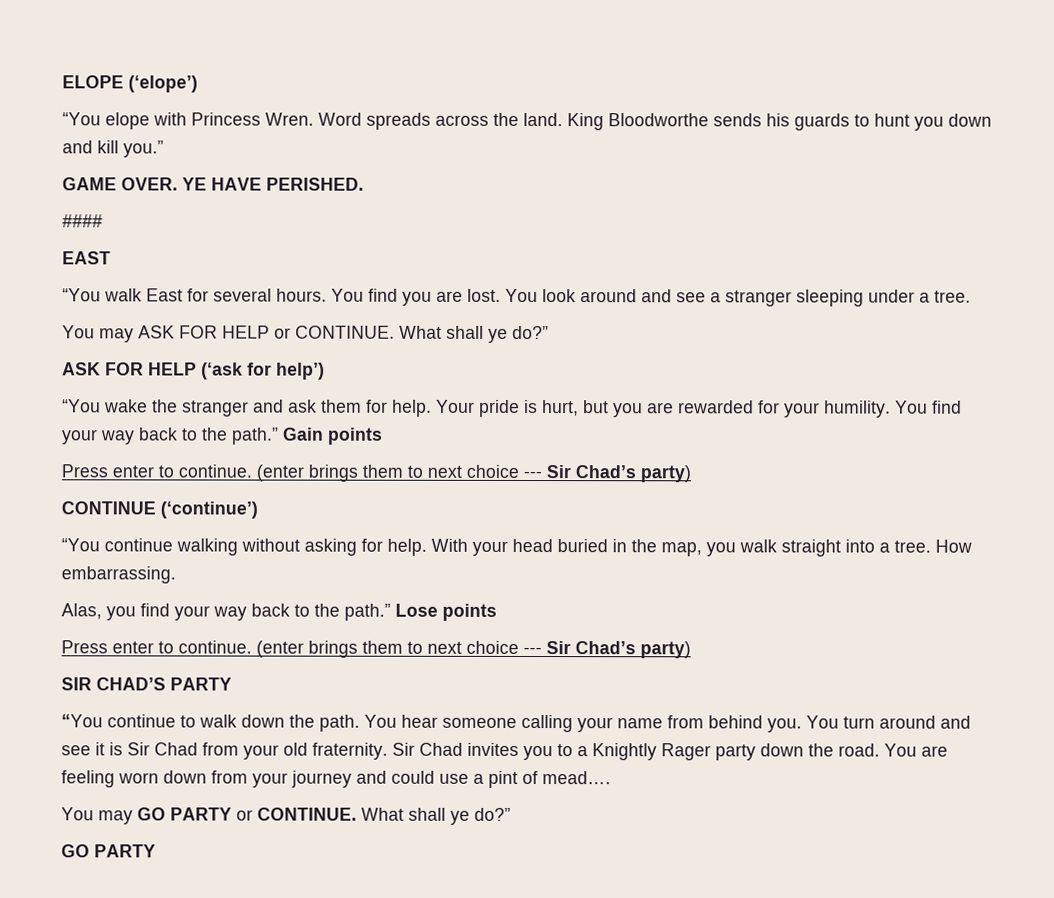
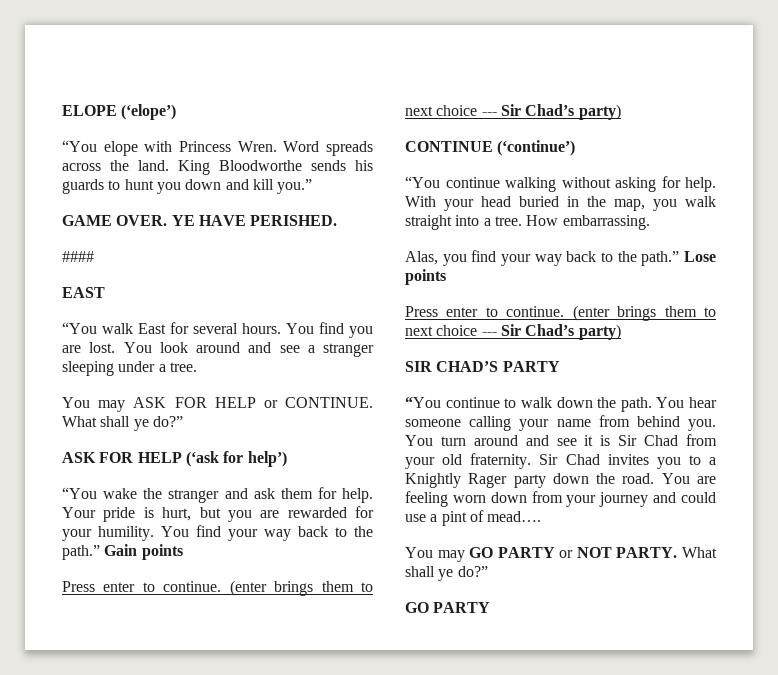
- You may GO PARTY or CONTINUE.
+ You may GO PARTY or NOT PARTY.

